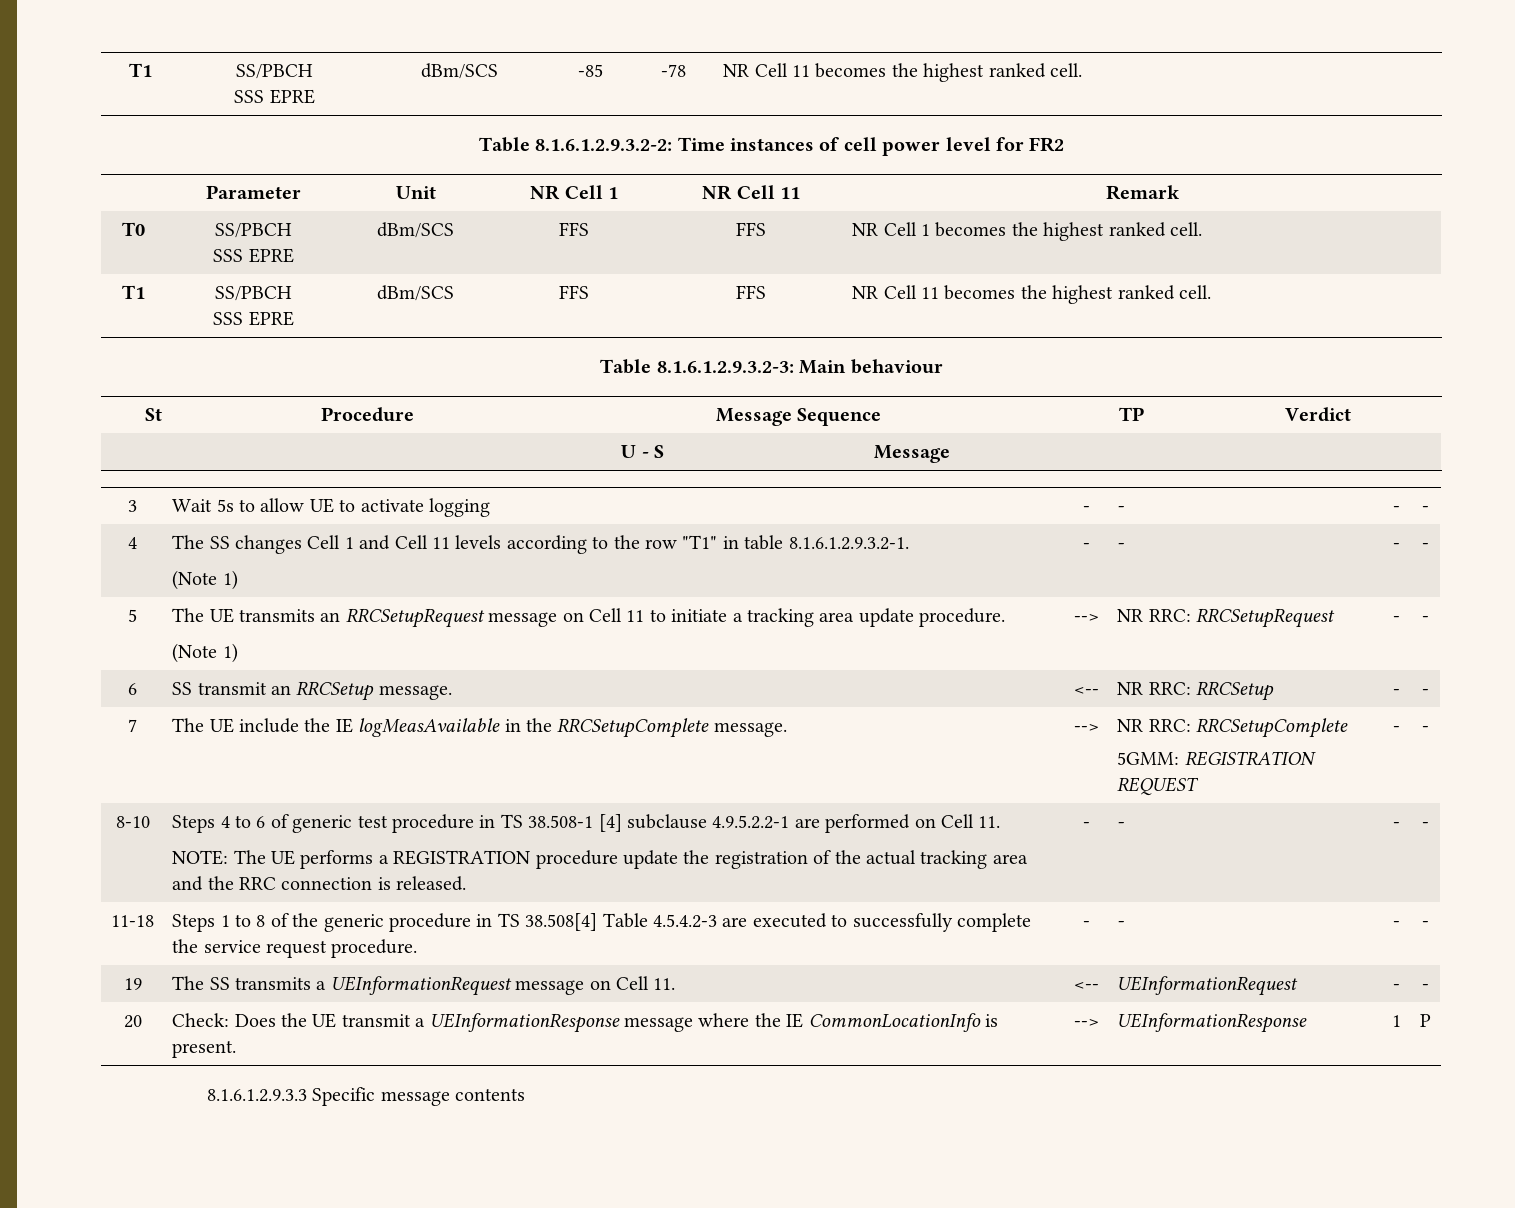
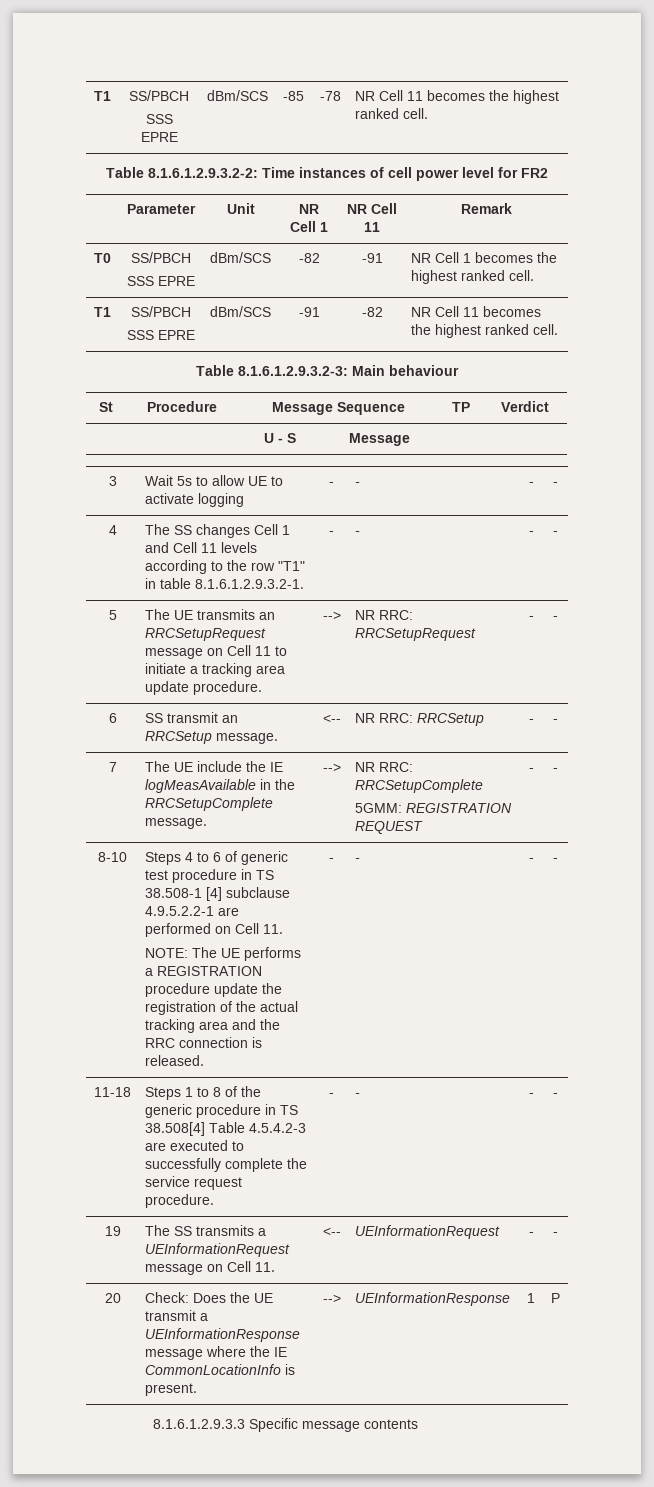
  T0 | SS/PBCH
- SSS EPRE | dBm/SCS | FFS | FFS | NR Cell 1 becomes the highest ranked cell.
+ SSS EPRE | dBm/SCS | -82 | -91 | NR Cell 1 becomes the highest ranked cell.
  T1 | SS/PBCH
- SSS EPRE | dBm/SCS | FFS | FFS | NR Cell 11 becomes the highest ranked cell.
+ SSS EPRE | dBm/SCS | -91 | -82 | NR Cell 11 becomes the highest ranked cell.
- 4 | The SS changes Cell 1 and Cell 11 levels according to the row "T1" in table 8.1.6.1.2.9.3.2-1.
- (Note 1) | - | - | - | -
+ 4 | The SS changes Cell 1 and Cell 11 levels according to the row "T1" in table 8.1.6.1.2.9.3.2-1. | - | - | - | -
- 5 | The UE transmits an RRCSetupRequest message on Cell 11 to initiate a tracking area update procedure.
- (Note 1) | --> | NR RRC: RRCSetupRequest | - | -
+ 5 | The UE transmits an RRCSetupRequest message on Cell 11 to initiate a tracking area update procedure. | --> | NR RRC: RRCSetupRequest | - | -

